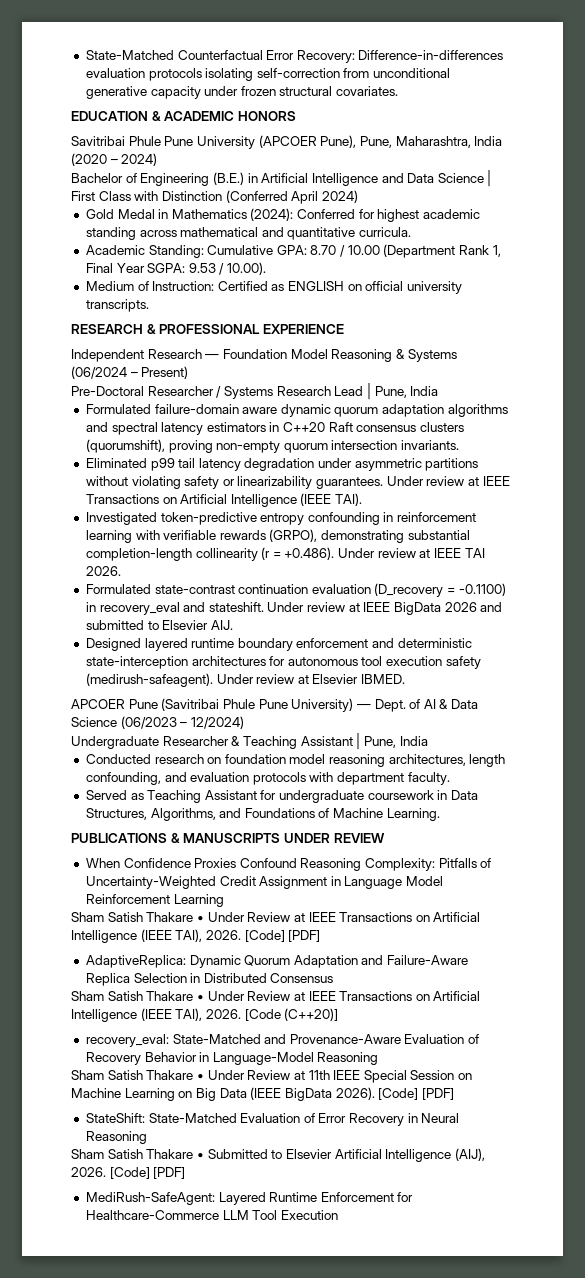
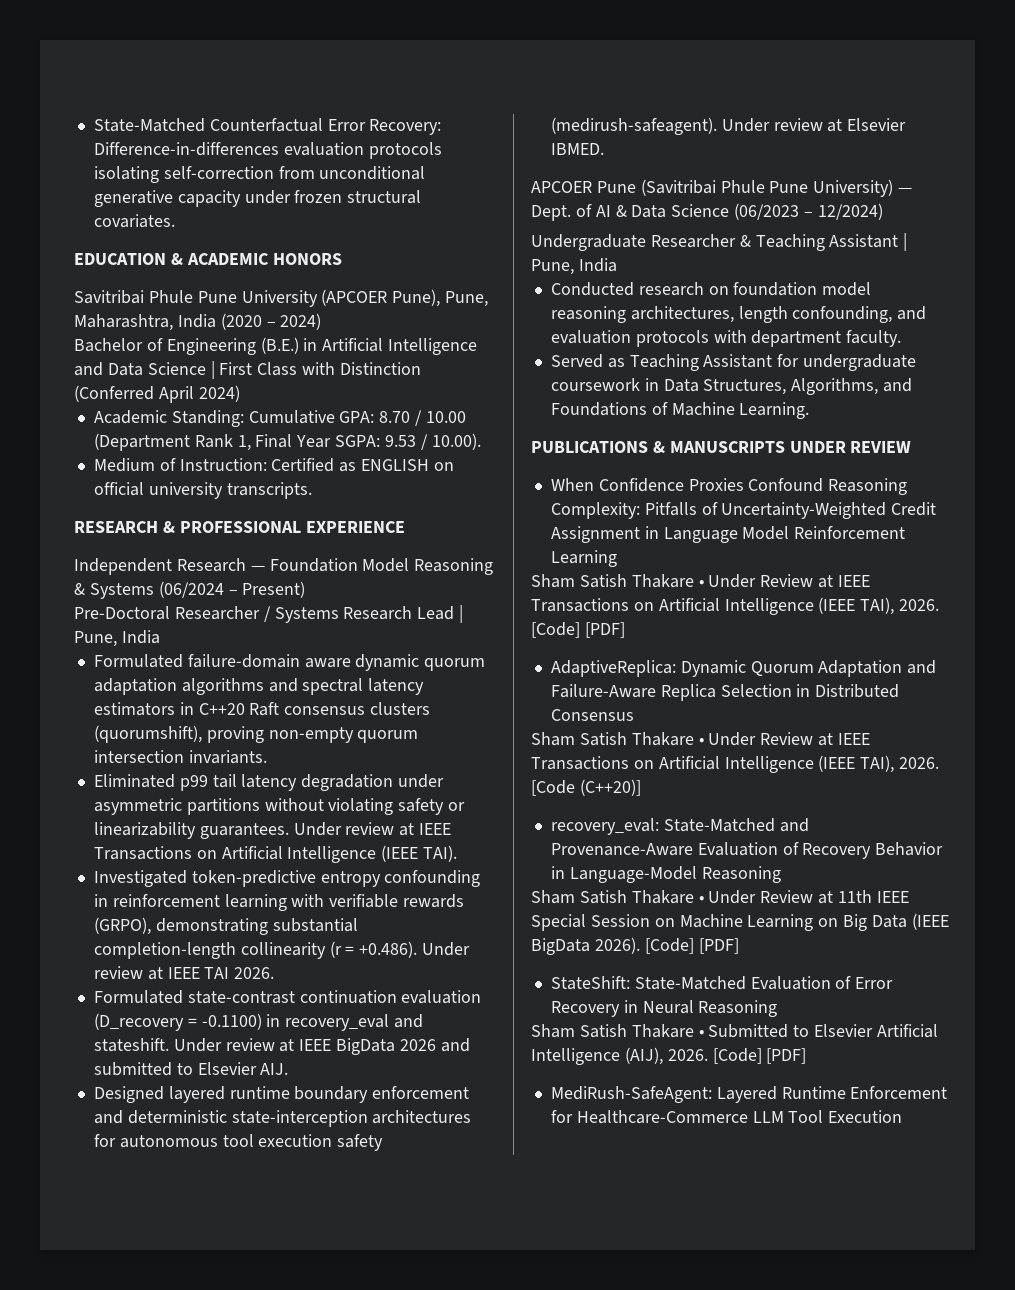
- Gold Medal in Mathematics (2024): Conferred for highest academic standing across mathematical and quantitative curricula.

